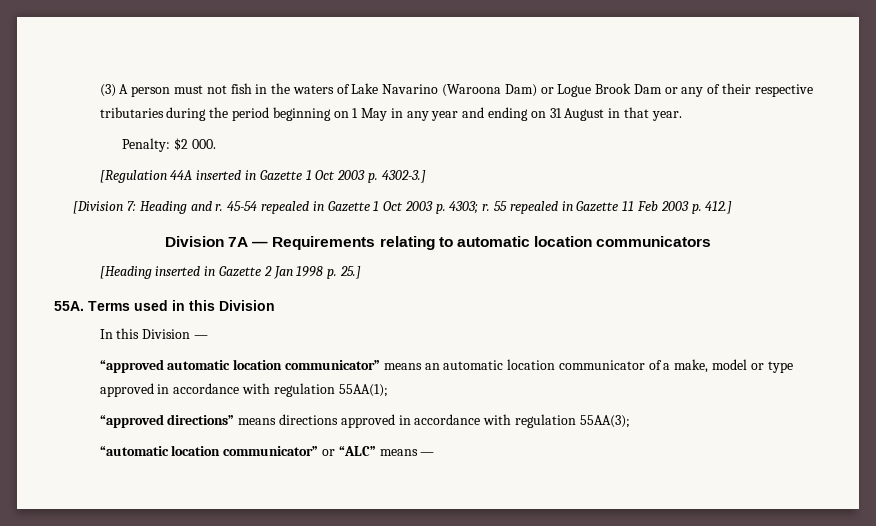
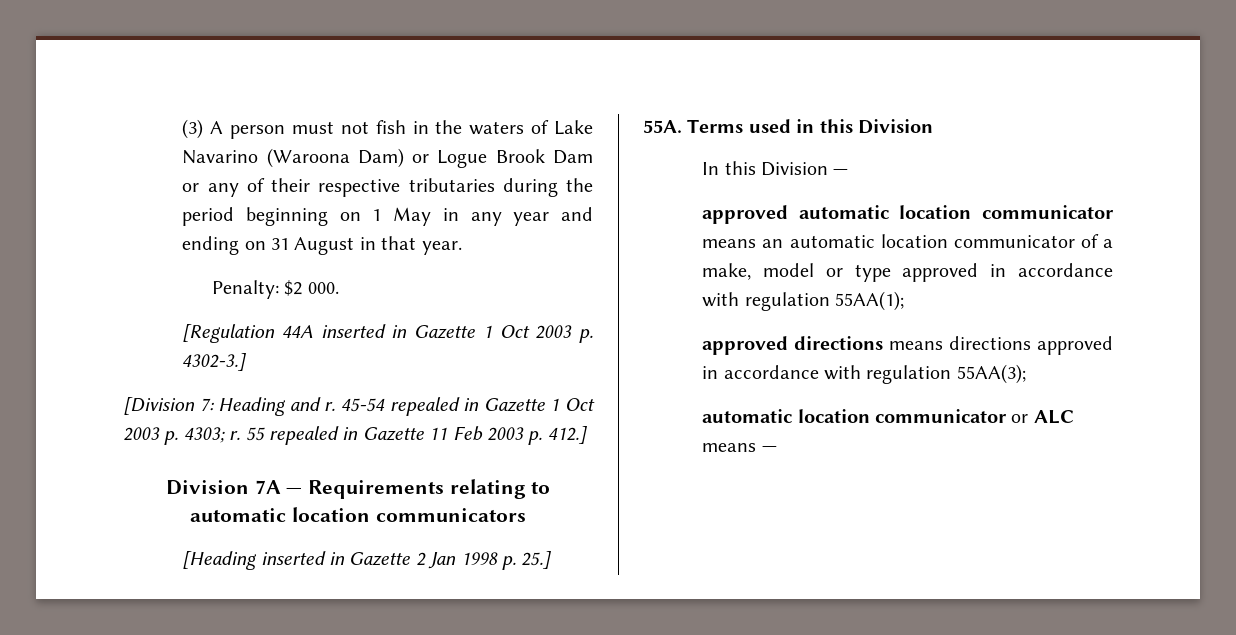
- “approved automatic location communicator” means an automatic location communicator of a make, model or type approved in accordance with regulation 55AA(1);
+ approved automatic location communicator means an automatic location communicator of a make, model or type approved in accordance with regulation 55AA(1);
- “approved directions” means directions approved in accordance with regulation 55AA(3);
+ approved directions means directions approved in accordance with regulation 55AA(3);
- “automatic location communicator” or “ALC” means —
+ automatic location communicator or ALC means —

